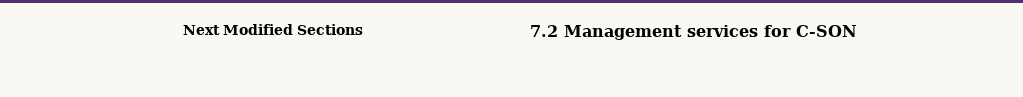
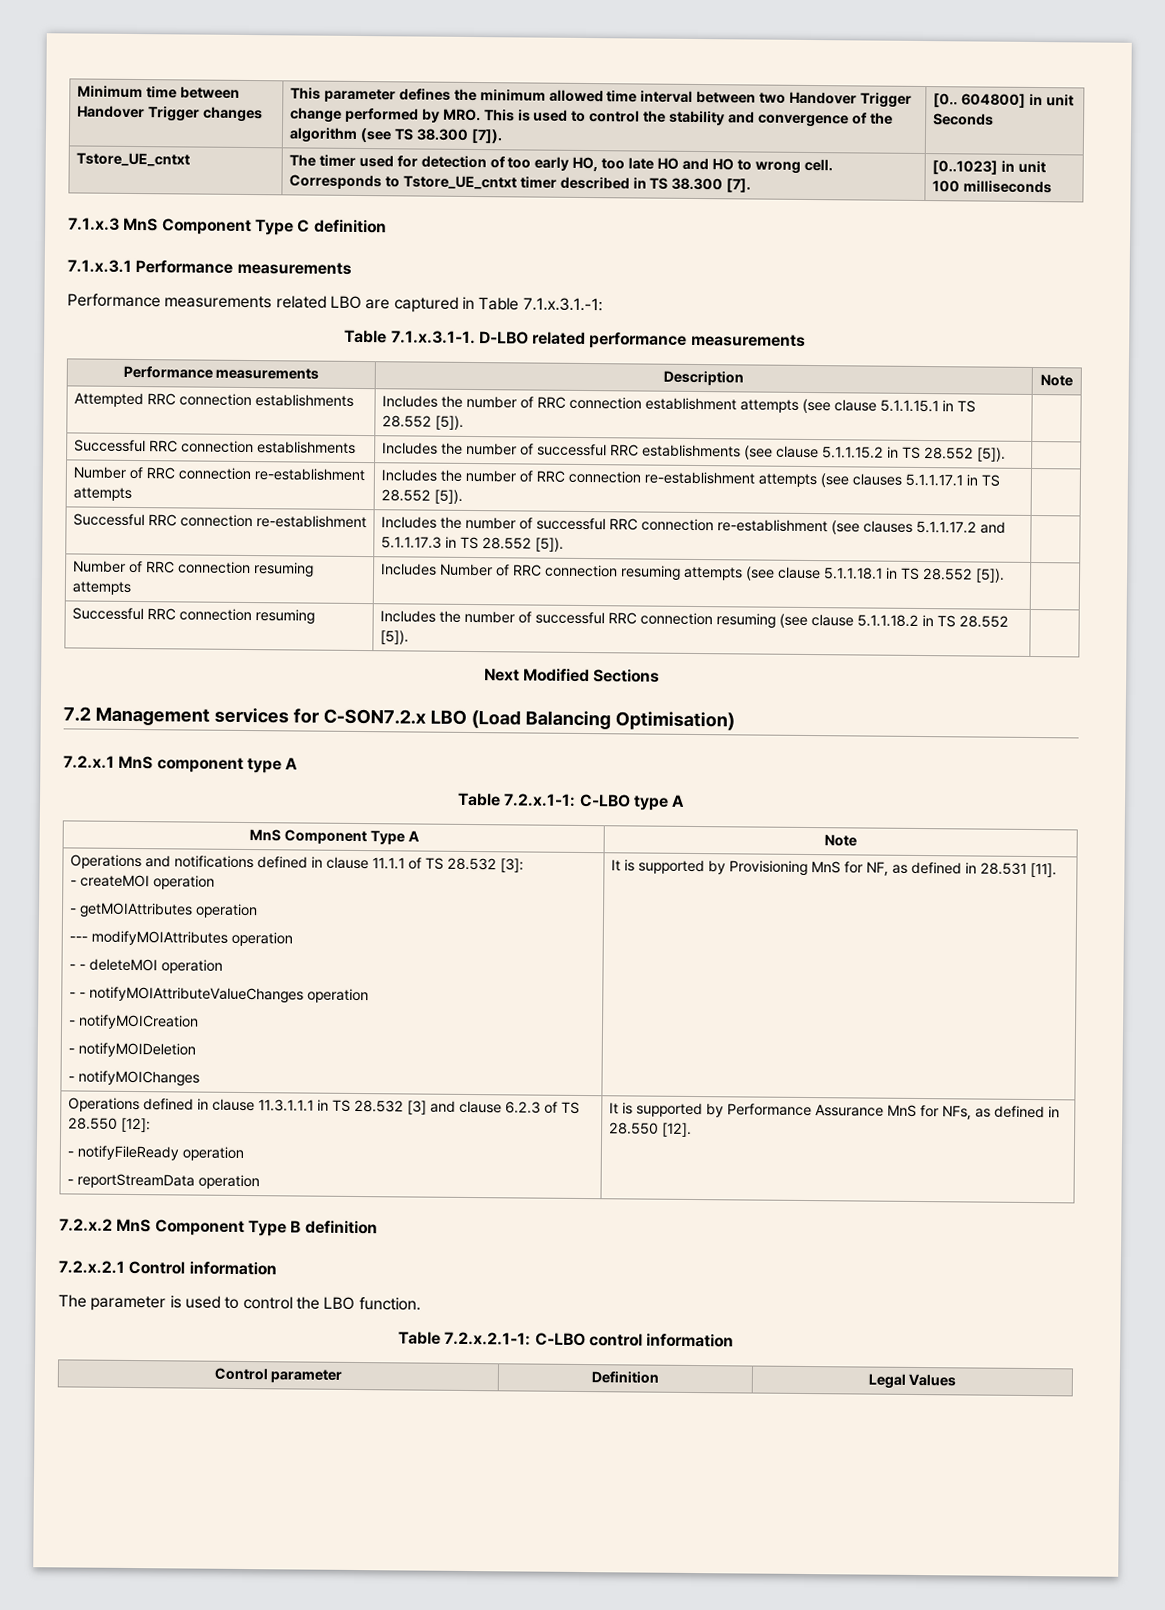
+ Minimum time between Handover Trigger changes | This parameter defines the minimum allowed time interval between two Handover Trigger change performed by MRO. This is used to control the stability and convergence of the algorithm (see TS 38.300 [7]). | [0.. 604800] in unit Seconds
+ Tstore_UE_cntxt | The timer used for detection of too early HO, too late HO and HO to wrong cell. Corresponds to Tstore_UE_cntxt timer described in TS 38.300 [7]. | [0..1023] in unit 100 milliseconds
+ 7.1.x.3 MnS Component Type C definition
+ 7.1.x.3.1 Performance measurements
+ Performance measurements related LBO are captured in Table 7.1.x.3.1.-1:
+ Table 7.1.x.3.1-1. D-LBO related performance measurements
+ Performance measurements | Description | Note
+ Attempted RRC connection establishments | Includes the number of RRC connection establishment attempts (see clause 5.1.1.15.1 in TS 28.552 [5]). |
+ Successful RRC connection establishments | Includes the number of successful RRC establishments (see clause 5.1.1.15.2 in TS 28.552 [5]). |
+ Number of RRC connection re-establishment attempts | Includes the number of RRC connection re-establishment attempts (see clauses 5.1.1.17.1 in TS 28.552 [5]). |
+ Successful RRC connection re-establishment | Includes the number of successful RRC connection re-establishment (see clauses 5.1.1.17.2 and 5.1.1.17.3 in TS 28.552 [5]). |
+ Number of RRC connection resuming attempts | Includes Number of RRC connection resuming attempts (see clause 5.1.1.18.1 in TS 28.552 [5]). |
+ Successful RRC connection resuming | Includes the number of successful RRC connection resuming (see clause 5.1.1.18.2 in TS 28.552 [5]). |
- 7.2 Management services for C-SON
+ 7.2 Management services for C-SON7.2.x LBO (Load Balancing Optimisation)
+ 7.2.x.1 MnS component type A
+ Table 7.2.x.1-1: C-LBO type A
+ MnS Component Type A | Note
+ Operations and notifications defined in clause 11.1.1 of TS 28.532 [3]:
+ - createMOI operation
+ - getMOIAttributes operation
+ --- modifyMOIAttributes operation
+ - - deleteMOI operation
+ - - notifyMOIAttributeValueChanges operation
+ - notifyMOICreation
+ - notifyMOIDeletion
+ - notifyMOIChanges | It is supported by Provisioning MnS for NF, as defined in 28.531 [11].
+ Operations defined in clause 11.3.1.1.1 in TS 28.532 [3] and clause 6.2.3 of TS 28.550 [12]:
+ - notifyFileReady operation
+ - reportStreamData operation | It is supported by Performance Assurance MnS for NFs, as defined in 28.550 [12].
+ 7.2.x.2 MnS Component Type B definition
+ 7.2.x.2.1 Control information
+ The parameter is used to control the LBO function.
+ Table 7.2.x.2.1-1: C-LBO control information
+ Control parameter | Definition | Legal Values

